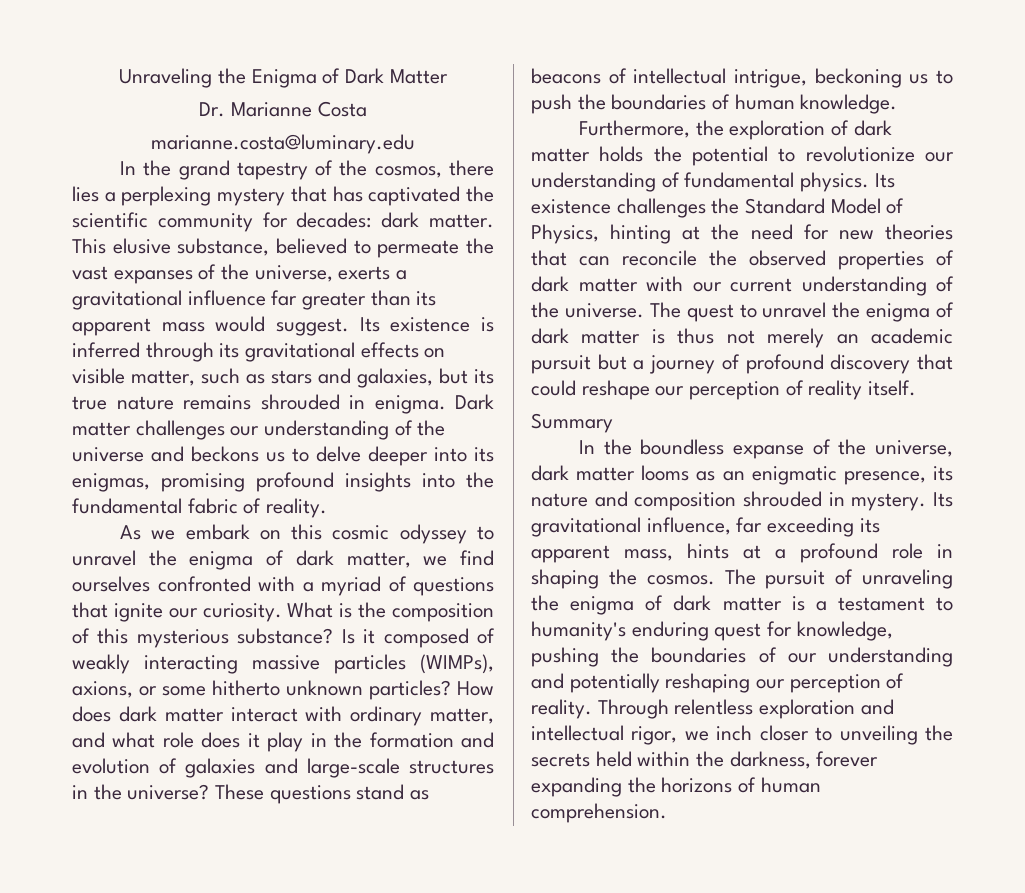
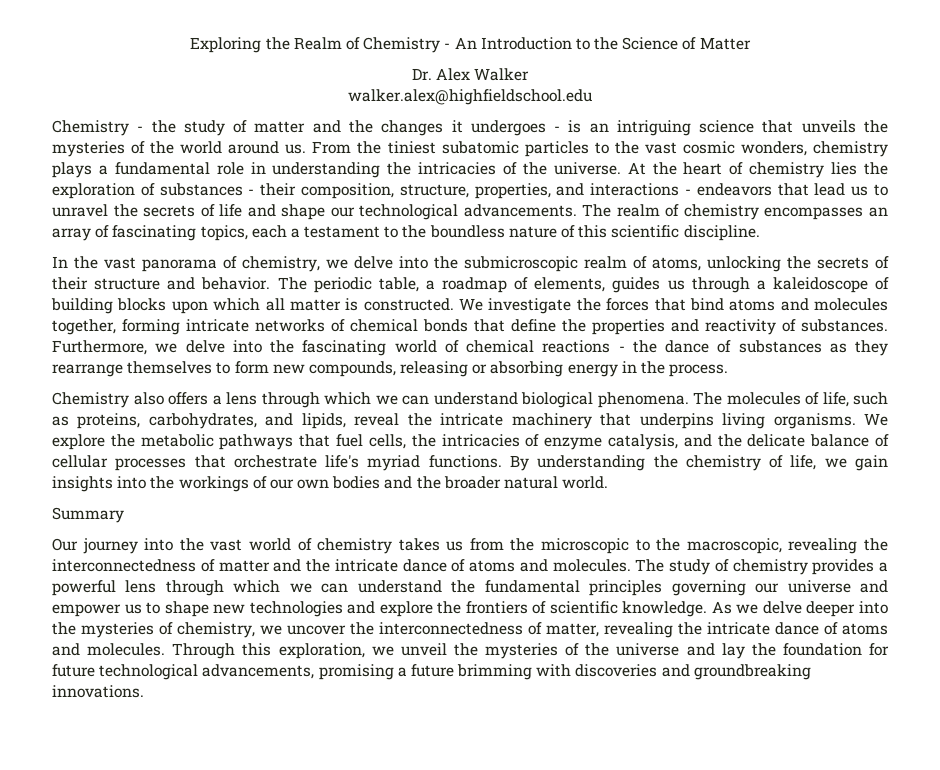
- Unraveling the Enigma of Dark Matter
- Dr. Marianne Costa
- marianne.costa@luminary.edu
- In the grand tapestry of the cosmos, there lies a perplexing mystery that has captivated the scientific community for decades: dark matter. This elusive substance, believed to permeate the vast expanses of the universe, exerts a gravitational influence far greater than its apparent mass would suggest. Its existence is inferred through its gravitational effects on visible matter, such as stars and galaxies, but its true nature remains shrouded in enigma. Dark matter challenges our understanding of the universe and beckons us to delve deeper into its enigmas, promising profound insights into the fundamental fabric of reality.
- As we embark on this cosmic odyssey to unravel the enigma of dark matter, we find ourselves confronted with a myriad of questions that ignite our curiosity. What is the composition of this mysterious substance? Is it composed of weakly interacting massive particles (WIMPs), axions, or some hitherto unknown particles? How does dark matter interact with ordinary matter, and what role does it play in the formation and evolution of galaxies and large-scale structures in the universe? These questions stand as beacons of intellectual intrigue, beckoning us to push the boundaries of human knowledge.
- Furthermore, the exploration of dark matter holds the potential to revolutionize our understanding of fundamental physics. Its existence challenges the Standard Model of Physics, hinting at the need for new theories that can reconcile the observed properties of dark matter with our current understanding of the universe. The quest to unravel the enigma of dark matter is thus not merely an academic pursuit but a journey of profound discovery that could reshape our perception of reality itself.
+ Exploring the Realm of Chemistry - An Introduction to the Science of Matter
+ Dr. Alex Walker
+ walker.alex@highfieldschool.edu
+ Chemistry - the study of matter and the changes it undergoes - is an intriguing science that unveils the mysteries of the world around us. From the tiniest subatomic particles to the vast cosmic wonders, chemistry plays a fundamental role in understanding the intricacies of the universe. At the heart of chemistry lies the exploration of substances - their composition, structure, properties, and interactions - endeavors that lead us to unravel the secrets of life and shape our technological advancements. The realm of chemistry encompasses an array of fascinating topics, each a testament to the boundless nature of this scientific discipline.
+ In the vast panorama of chemistry, we delve into the submicroscopic realm of atoms, unlocking the secrets of their structure and behavior. The periodic table, a roadmap of elements, guides us through a kaleidoscope of building blocks upon which all matter is constructed. We investigate the forces that bind atoms and molecules together, forming intricate networks of chemical bonds that define the properties and reactivity of substances. Furthermore, we delve into the fascinating world of chemical reactions - the dance of substances as they rearrange themselves to form new compounds, releasing or absorbing energy in the process.
+ Chemistry also offers a lens through which we can understand biological phenomena. The molecules of life, such as proteins, carbohydrates, and lipids, reveal the intricate machinery that underpins living organisms. We explore the metabolic pathways that fuel cells, the intricacies of enzyme catalysis, and the delicate balance of cellular processes that orchestrate life's myriad functions. By understanding the chemistry of life, we gain insights into the workings of our own bodies and the broader natural world.
  Summary
- In the boundless expanse of the universe, dark matter looms as an enigmatic presence, its nature and composition shrouded in mystery. Its gravitational influence, far exceeding its apparent mass, hints at a profound role in shaping the cosmos. The pursuit of unraveling the enigma of dark matter is a testament to humanity's enduring quest for knowledge, pushing the boundaries of our understanding and potentially reshaping our perception of reality. Through relentless exploration and intellectual rigor, we inch closer to unveiling the secrets held within the darkness, forever expanding the horizons of human comprehension.
+ Our journey into the vast world of chemistry takes us from the microscopic to the macroscopic, revealing the interconnectedness of matter and the intricate dance of atoms and molecules. The study of chemistry provides a powerful lens through which we can understand the fundamental principles governing our universe and empower us to shape new technologies and explore the frontiers of scientific knowledge. As we delve deeper into the mysteries of chemistry, we uncover the interconnectedness of matter, revealing the intricate dance of atoms and molecules. Through this exploration, we unveil the mysteries of the universe and lay the foundation for future technological advancements, promising a future brimming with discoveries and groundbreaking innovations.

